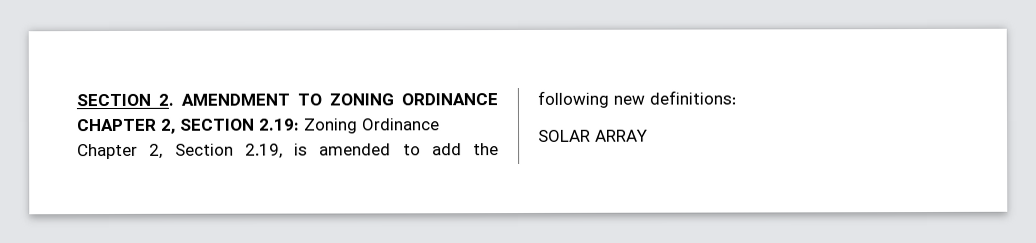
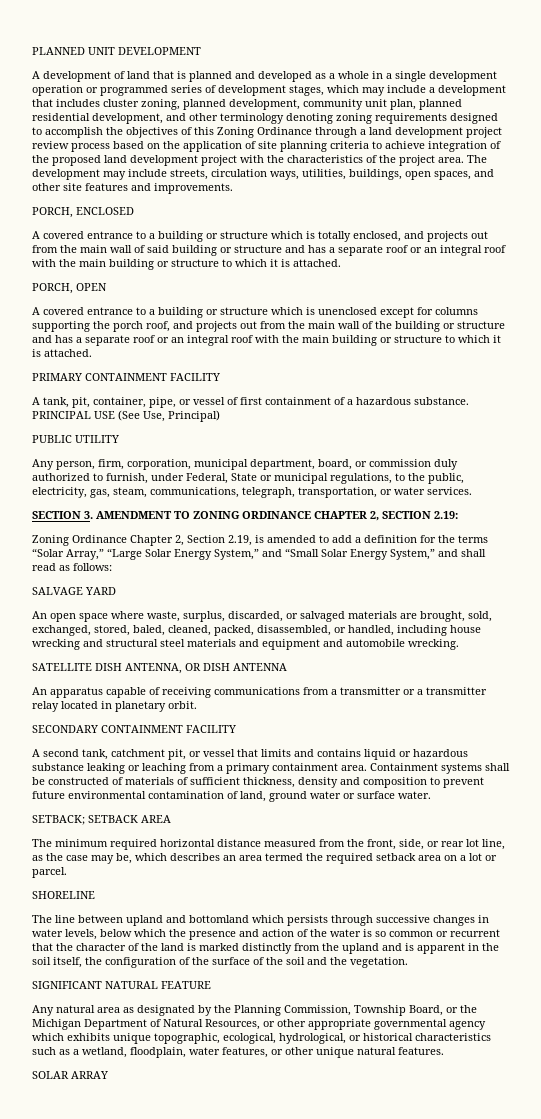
- SECTION 2. AMENDMENT TO ZONING ORDINANCE CHAPTER 2, SECTION 2.19: Zoning Ordinance Chapter 2, Section 2.19, is amended to add the following new definitions:
+ PLANNED UNIT DEVELOPMENT
+ A development of land that is planned and developed as a whole in a single development operation or programmed series of development stages, which may include a development that includes cluster zoning, planned development, community unit plan, planned residential development, and other terminology denoting zoning requirements designed to accomplish the objectives of this Zoning Ordinance through a land development project review process based on the application of site planning criteria to achieve integration of the proposed land development project with the characteristics of the project area. The development may include streets, circulation ways, utilities, buildings, open spaces, and other site features and improvements.
+ PORCH, ENCLOSED
+ A covered entrance to a building or structure which is totally enclosed, and projects out from the main wall of said building or structure and has a separate roof or an integral roof with the main building or structure to which it is attached.
+ PORCH, OPEN
+ A covered entrance to a building or structure which is unenclosed except for columns supporting the porch roof, and projects out from the main wall of the building or structure and has a separate roof or an integral roof with the main building or structure to which it is attached.
+ PRIMARY CONTAINMENT FACILITY
+ A tank, pit, container, pipe, or vessel of first containment of a hazardous substance. PRINCIPAL USE (See Use, Principal)
+ PUBLIC UTILITY
+ Any person, firm, corporation, municipal department, board, or commission duly authorized to furnish, under Federal, State or municipal regulations, to the public, electricity, gas, steam, communications, telegraph, transportation, or water services.
+ SECTION 3. AMENDMENT TO ZONING ORDINANCE CHAPTER 2, SECTION 2.19:
+ Zoning Ordinance Chapter 2, Section 2.19, is amended to add a definition for the terms “Solar Array,” “Large Solar Energy System,” and “Small Solar Energy System,” and shall read as follows:
+ SALVAGE YARD
+ An open space where waste, surplus, discarded, or salvaged materials are brought, sold, exchanged, stored, baled, cleaned, packed, disassembled, or handled, including house wrecking and structural steel materials and equipment and automobile wrecking.
+ SATELLITE DISH ANTENNA, OR DISH ANTENNA
+ An apparatus capable of receiving communications from a transmitter or a transmitter relay located in planetary orbit.
+ SECONDARY CONTAINMENT FACILITY
+ A second tank, catchment pit, or vessel that limits and contains liquid or hazardous substance leaking or leaching from a primary containment area. Containment systems shall be constructed of materials of sufficient thickness, density and composition to prevent future environmental contamination of land, ground water or surface water.
+ SETBACK; SETBACK AREA
+ The minimum required horizontal distance measured from the front, side, or rear lot line, as the case may be, which describes an area termed the required setback area on a lot or parcel.
+ SHORELINE
+ The line between upland and bottomland which persists through successive changes in water levels, below which the presence and action of the water is so common or recurrent that the character of the land is marked distinctly from the upland and is apparent in the soil itself, the configuration of the surface of the soil and the vegetation.
+ SIGNIFICANT NATURAL FEATURE
+ Any natural area as designated by the Planning Commission, Township Board, or the Michigan Department of Natural Resources, or other appropriate governmental agency which exhibits unique topographic, ecological, hydrological, or historical characteristics such as a wetland, floodplain, water features, or other unique natural features.

